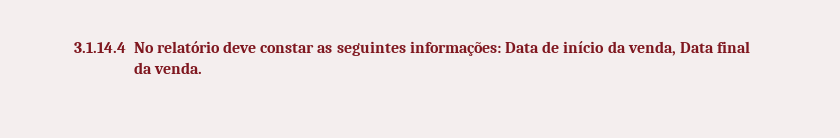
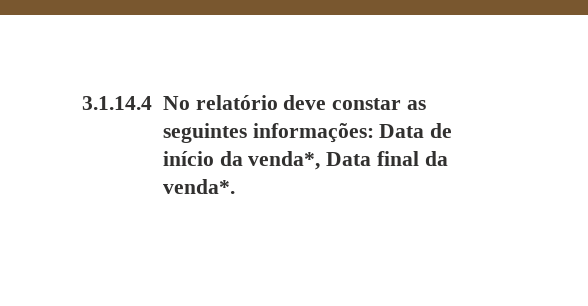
- 3.1.14.4 No relatório deve constar as seguintes informações: Data de início da venda, Data final da venda.
+ 3.1.14.4 No relatório deve constar as seguintes informações: Data de início da venda*, Data final da venda*.

